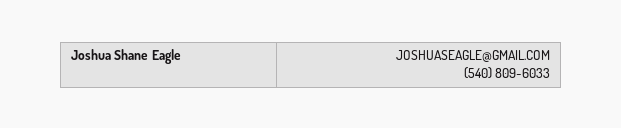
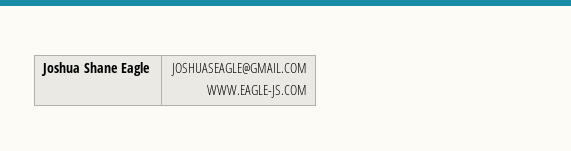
  Joshua Shane Eagle | JOSHUASEAGLE@GMAIL.COM
- (540) 809-6033
+ WWW.EAGLE-JS.COM

